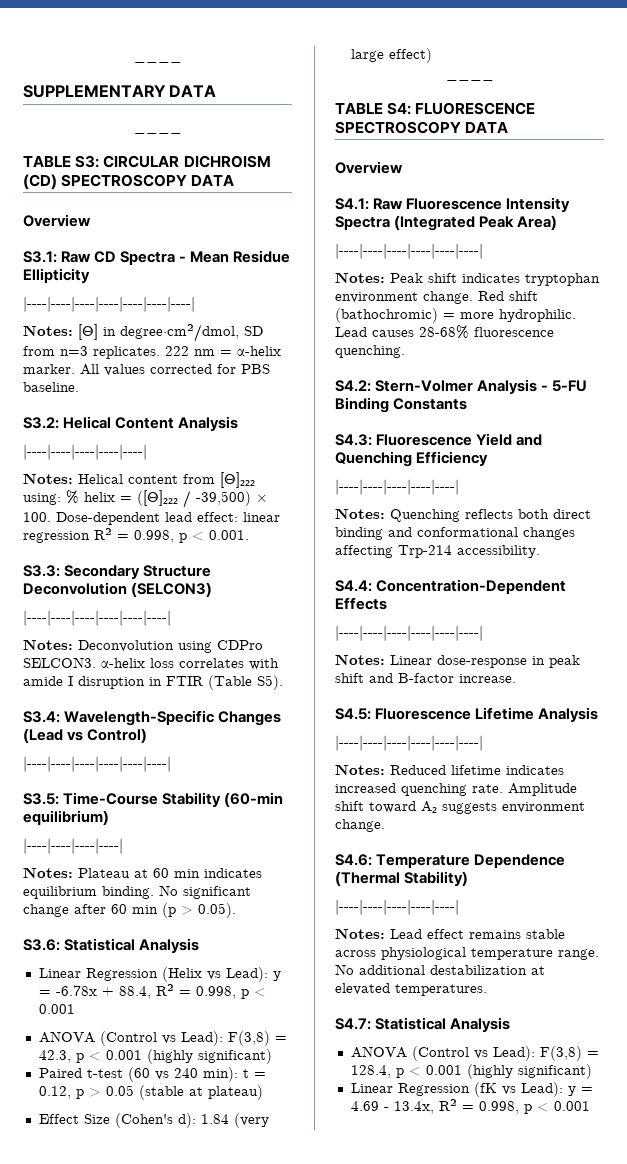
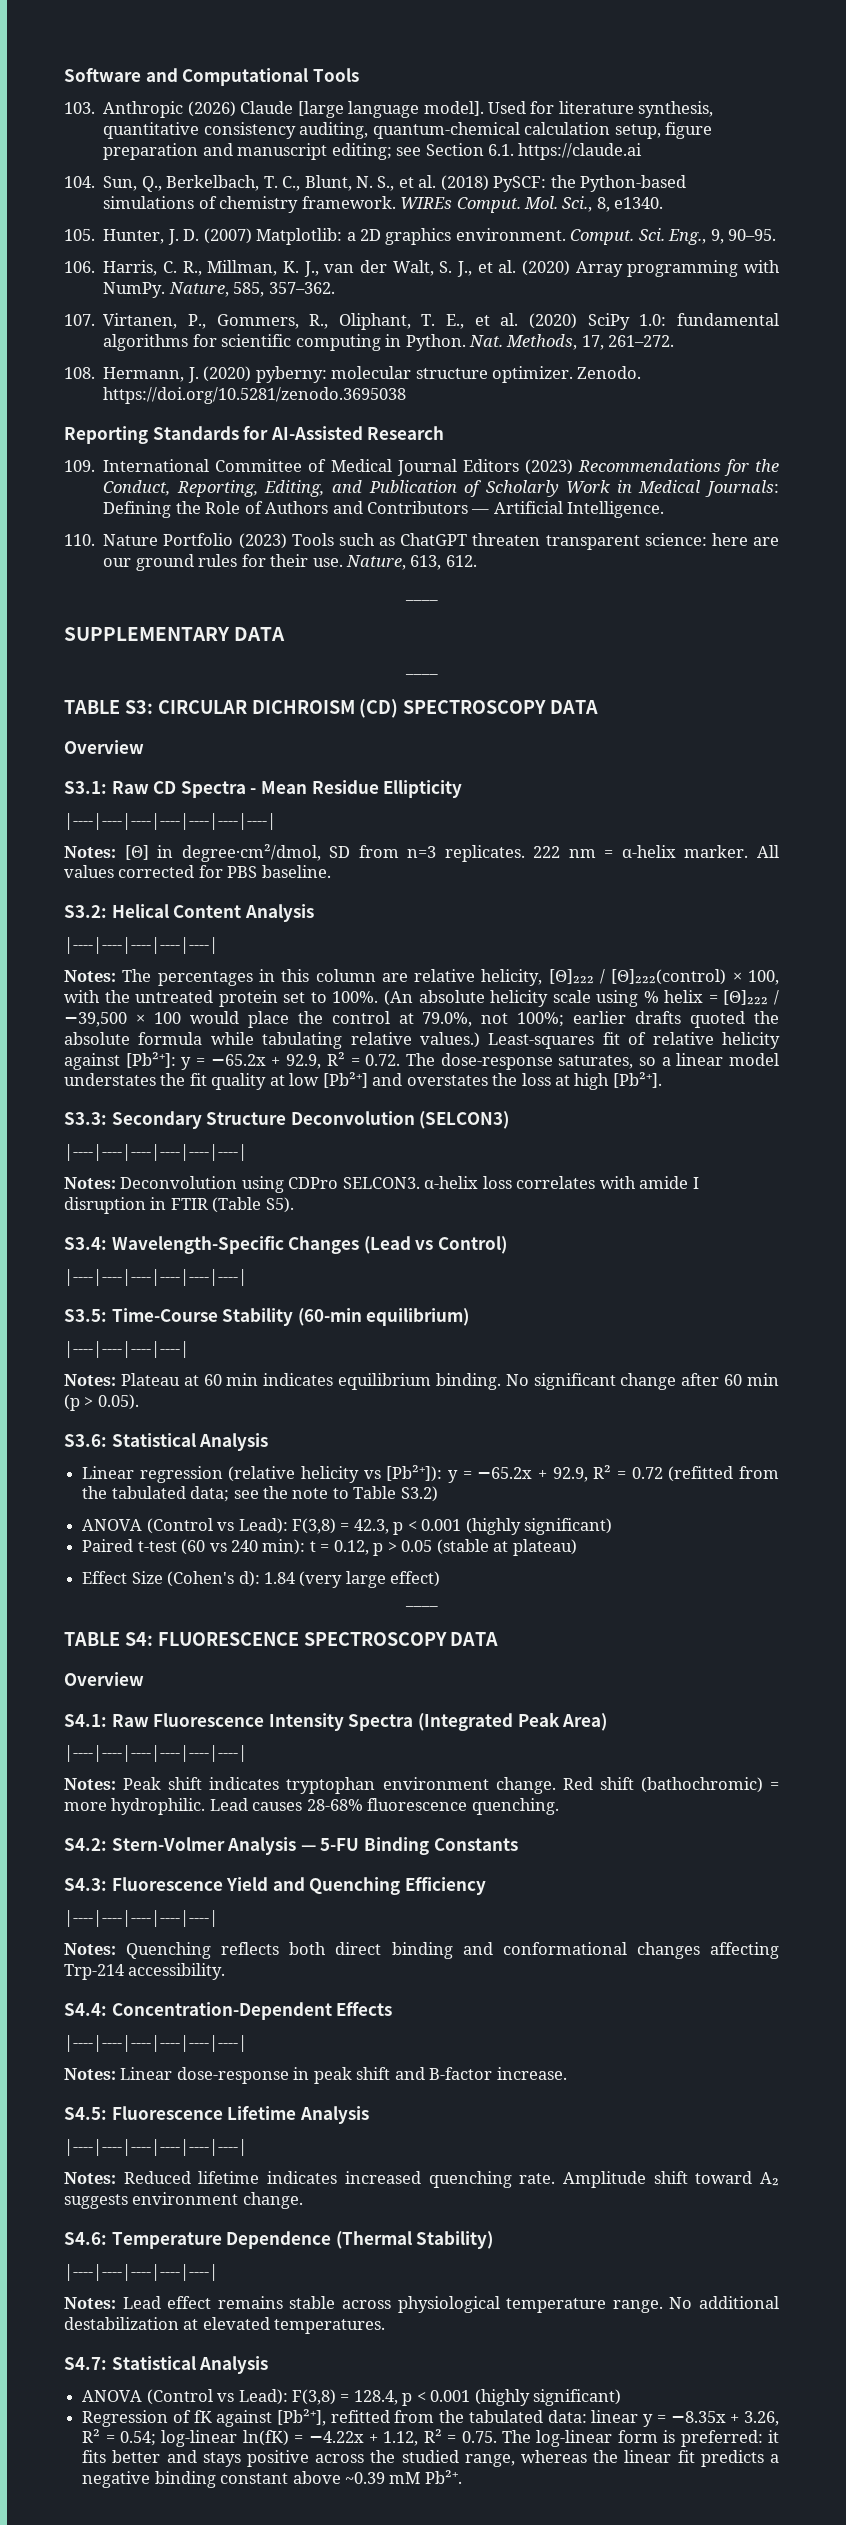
+ Software and Computational Tools
+ 103. Anthropic (2026) Claude [large language model]. Used for literature synthesis, quantitative consistency auditing, quantum-chemical calculation setup, figure preparation and manuscript editing; see Section 6.1. https://claude.ai
+ 104. Sun, Q., Berkelbach, T. C., Blunt, N. S., et al. (2018) PySCF: the Python-based simulations of chemistry framework. WIREs Comput. Mol. Sci., 8, e1340.
+ 105. Hunter, J. D. (2007) Matplotlib: a 2D graphics environment. Comput. Sci. Eng., 9, 90–95.
+ 106. Harris, C. R., Millman, K. J., van der Walt, S. J., et al. (2020) Array programming with NumPy. Nature, 585, 357–362.
+ 107. Virtanen, P., Gommers, R., Oliphant, T. E., et al. (2020) SciPy 1.0: fundamental algorithms for scientific computing in Python. Nat. Methods, 17, 261–272.
+ 108. Hermann, J. (2020) pyberny: molecular structure optimizer. Zenodo. https://doi.org/10.5281/zenodo.3695038
+ Reporting Standards for AI-Assisted Research
+ 109. International Committee of Medical Journal Editors (2023) Recommendations for the Conduct, Reporting, Editing, and Publication of Scholarly Work in Medical Journals: Defining the Role of Authors and Contributors — Artificial Intelligence.
+ 110. Nature Portfolio (2023) Tools such as ChatGPT threaten transparent science: here are our ground rules for their use. Nature, 613, 612.
- Notes: Helical content from [Θ]₂₂₂ using: % helix = ([Θ]₂₂₂ / -39,500) × 100. Dose-dependent lead effect: linear regression R² = 0.998, p < 0.001.
+ Notes: The percentages in this column are relative helicity, [Θ]₂₂₂ / [Θ]₂₂₂(control) × 100, with the untreated protein set to 100%. (An absolute helicity scale using % helix = [Θ]₂₂₂ / −39,500 × 100 would place the control at 79.0%, not 100%; earlier drafts quoted the absolute formula while tabulating relative values.) Least-squares fit of relative helicity against [Pb²⁺]: y = −65.2x + 92.9, R² = 0.72. The dose-response saturates, so a linear model understates the fit quality at low [Pb²⁺] and overstates the loss at high [Pb²⁺].
- Linear Regression (Helix vs Lead): y = -6.78x + 88.4, R² = 0.998, p < 0.001
+ Linear regression (relative helicity vs [Pb²⁺]): y = −65.2x + 92.9, R² = 0.72 (refitted from the tabulated data; see the note to Table S3.2)
- S4.2: Stern-Volmer Analysis - 5-FU Binding Constants
+ S4.2: Stern-Volmer Analysis — 5-FU Binding Constants
- Linear Regression (fK vs Lead): y = 4.69 - 13.4x, R² = 0.998, p < 0.001
+ Regression of fK against [Pb²⁺], refitted from the tabulated data: linear y = −8.35x + 3.26, R² = 0.54; log-linear ln(fK) = −4.22x + 1.12, R² = 0.75. The log-linear form is preferred: it fits better and stays positive across the studied range, whereas the linear fit predicts a negative binding constant above ~0.39 mM Pb²⁺.

